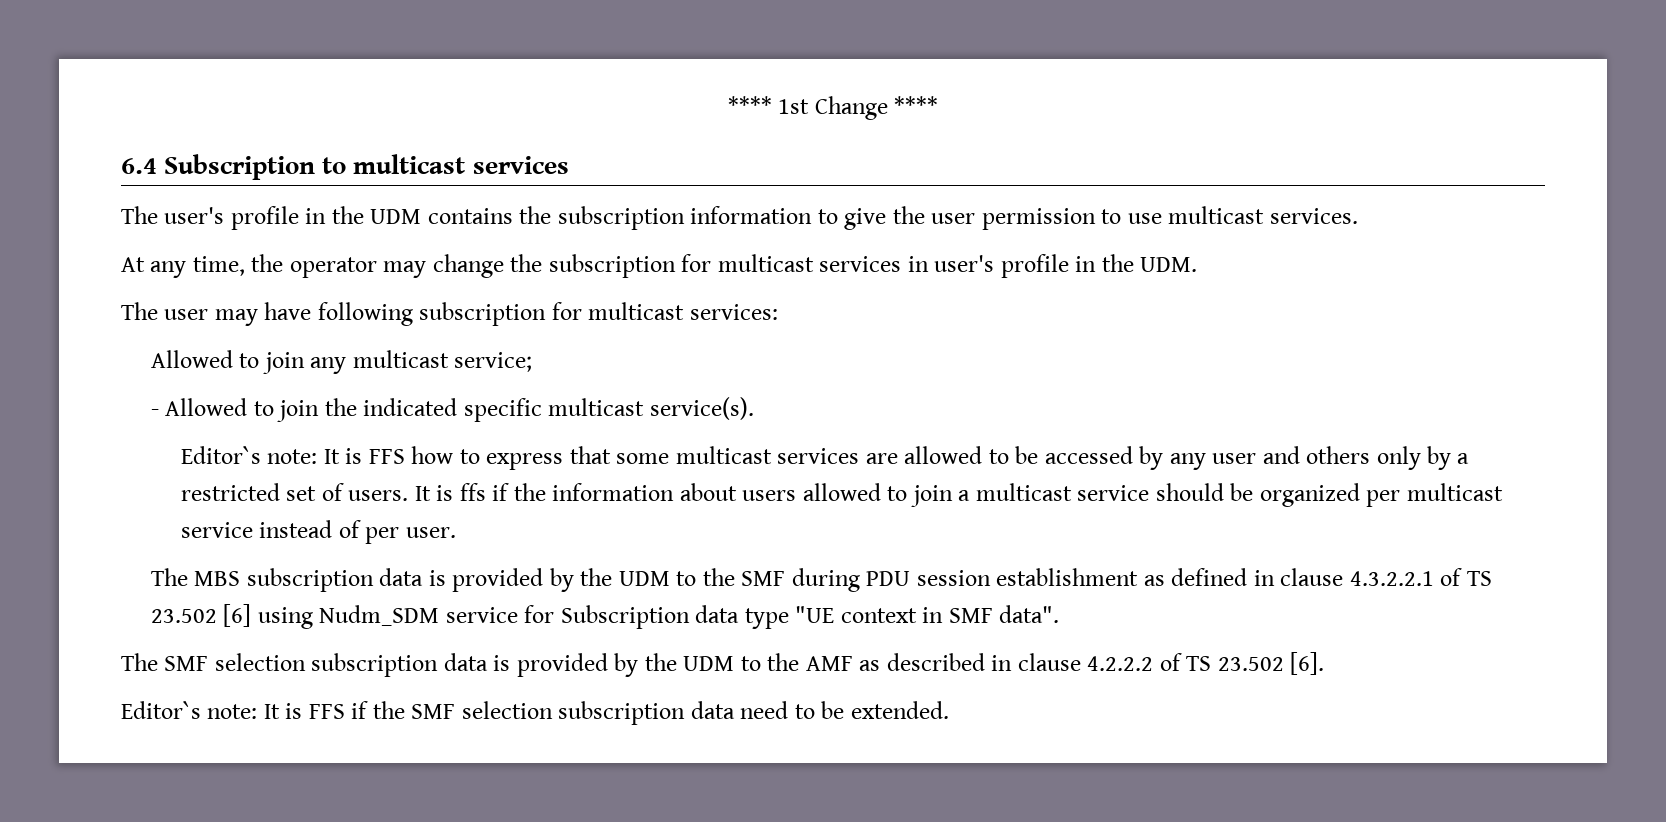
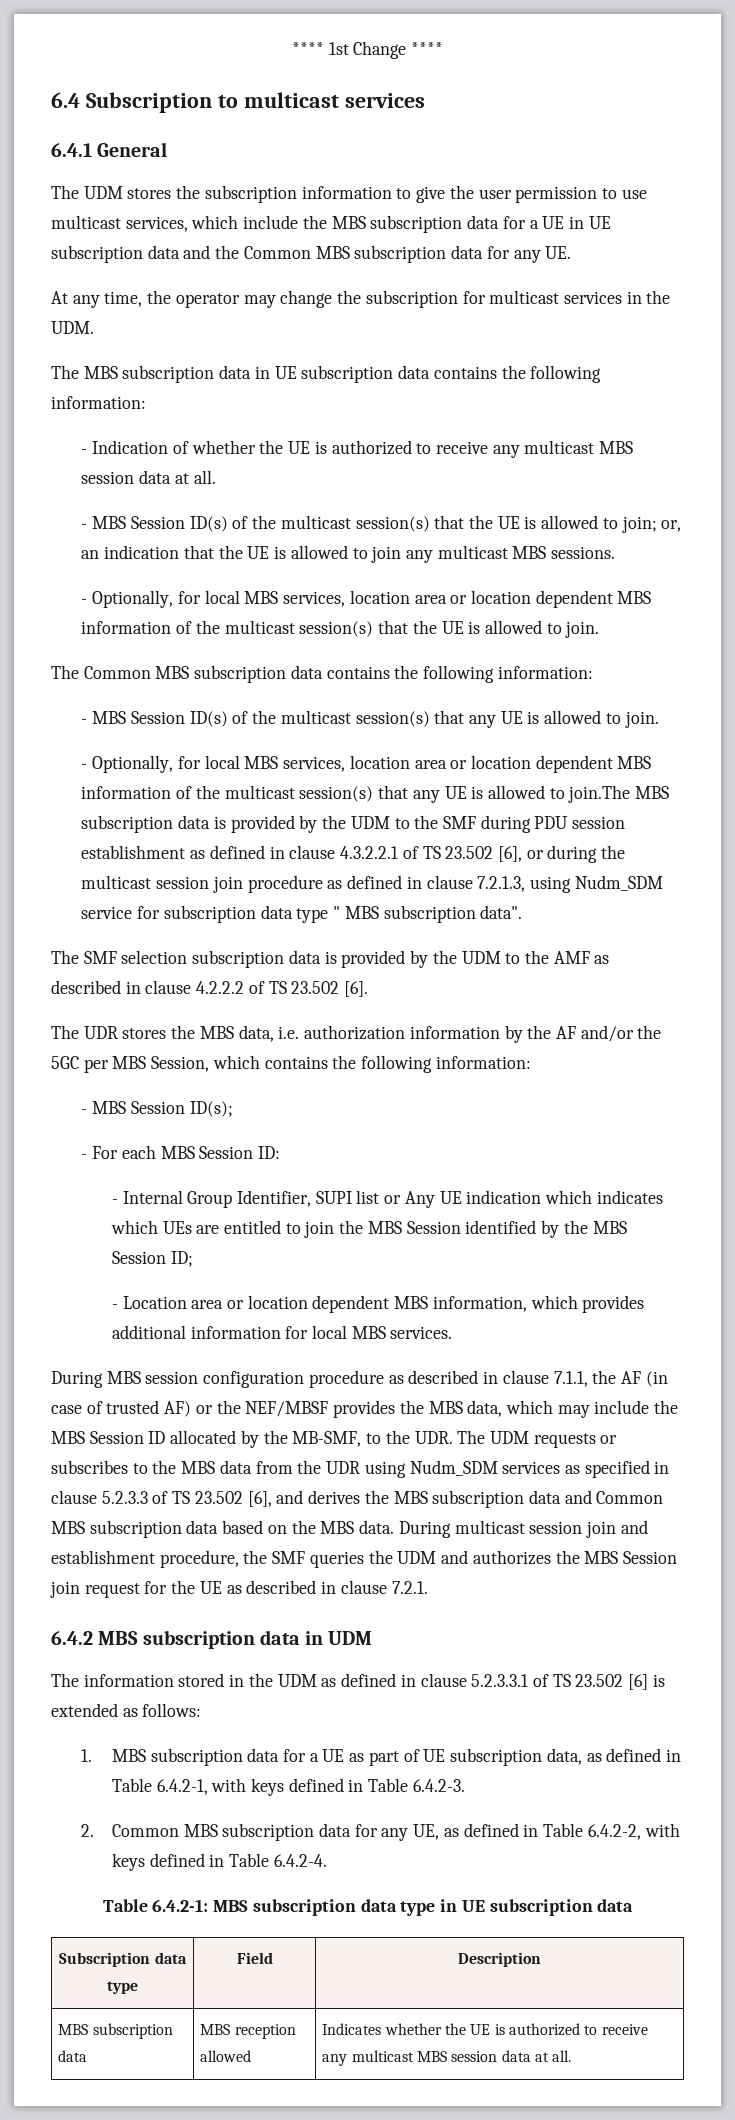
- The user's profile in the UDM contains the subscription information to give the user permission to use multicast services.
+ 6.4.1 General
+ The UDM stores the subscription information to give the user permission to use multicast services, which include the MBS subscription data for a UE in UE subscription data and the Common MBS subscription data for any UE.
- At any time, the operator may change the subscription for multicast services in user's profile in the UDM.
+ At any time, the operator may change the subscription for multicast services in the UDM.
- The user may have following subscription for multicast services:
- Allowed to join any multicast service;
- - Allowed to join the indicated specific multicast service(s).
- Editor`s note: It is FFS how to express that some multicast services are allowed to be accessed by any user and others only by a restricted set of users. It is ffs if the information about users allowed to join a multicast service should be organized per multicast service instead of per user.
- The MBS subscription data is provided by the UDM to the SMF during PDU session establishment as defined in clause 4.3.2.2.1 of TS 23.502 [6] using Nudm_SDM service for Subscription data type "UE context in SMF data".
+ The MBS subscription data in UE subscription data contains the following information:
+ - Indication of whether the UE is authorized to receive any multicast MBS session data at all.
+ - MBS Session ID(s) of the multicast session(s) that the UE is allowed to join; or, an indication that the UE is allowed to join any multicast MBS sessions.
+ - Optionally, for local MBS services, location area or location dependent MBS information of the multicast session(s) that the UE is allowed to join.
+ The Common MBS subscription data contains the following information:
+ - MBS Session ID(s) of the multicast session(s) that any UE is allowed to join.
+ - Optionally, for local MBS services, location area or location dependent MBS information of the multicast session(s) that any UE is allowed to join.The MBS subscription data is provided by the UDM to the SMF during PDU session establishment as defined in clause 4.3.2.2.1 of TS 23.502 [6], or during the multicast session join procedure as defined in clause 7.2.1.3, using Nudm_SDM service for subscription data type " MBS subscription data".
- Editor`s note: It is FFS if the SMF selection subscription data need to be extended.
+ The UDR stores the MBS data, i.e. authorization information by the AF and/or the 5GC per MBS Session, which contains the following information:
+ - MBS Session ID(s);
+ - For each MBS Session ID:
+ - Internal Group Identifier, SUPI list or Any UE indication which indicates which UEs are entitled to join the MBS Session identified by the MBS Session ID;
+ - Location area or location dependent MBS information, which provides additional information for local MBS services.
+ During MBS session configuration procedure as described in clause 7.1.1, the AF (in case of trusted AF) or the NEF/MBSF provides the MBS data, which may include the MBS Session ID allocated by the MB-SMF, to the UDR. The UDM requests or subscribes to the MBS data from the UDR using Nudm_SDM services as specified in clause 5.2.3.3 of TS 23.502 [6], and derives the MBS subscription data and Common MBS subscription data based on the MBS data. During multicast session join and establishment procedure, the SMF queries the UDM and authorizes the MBS Session join request for the UE as described in clause 7.2.1.
+ 6.4.2 MBS subscription data in UDM
+ The information stored in the UDM as defined in clause 5.2.3.3.1 of TS 23.502 [6] is extended as follows:
+ 1. MBS subscription data for a UE as part of UE subscription data, as defined in Table 6.4.2-1, with keys defined in Table 6.4.2-3.
+ 2. Common MBS subscription data for any UE, as defined in Table 6.4.2-2, with keys defined in Table 6.4.2-4.
+ Table 6.4.2-1: MBS subscription data type in UE subscription data
+ Subscription data type | Field | Description
+ MBS subscription data | MBS reception allowed | Indicates whether the UE is authorized to receive any multicast MBS session data at all.

